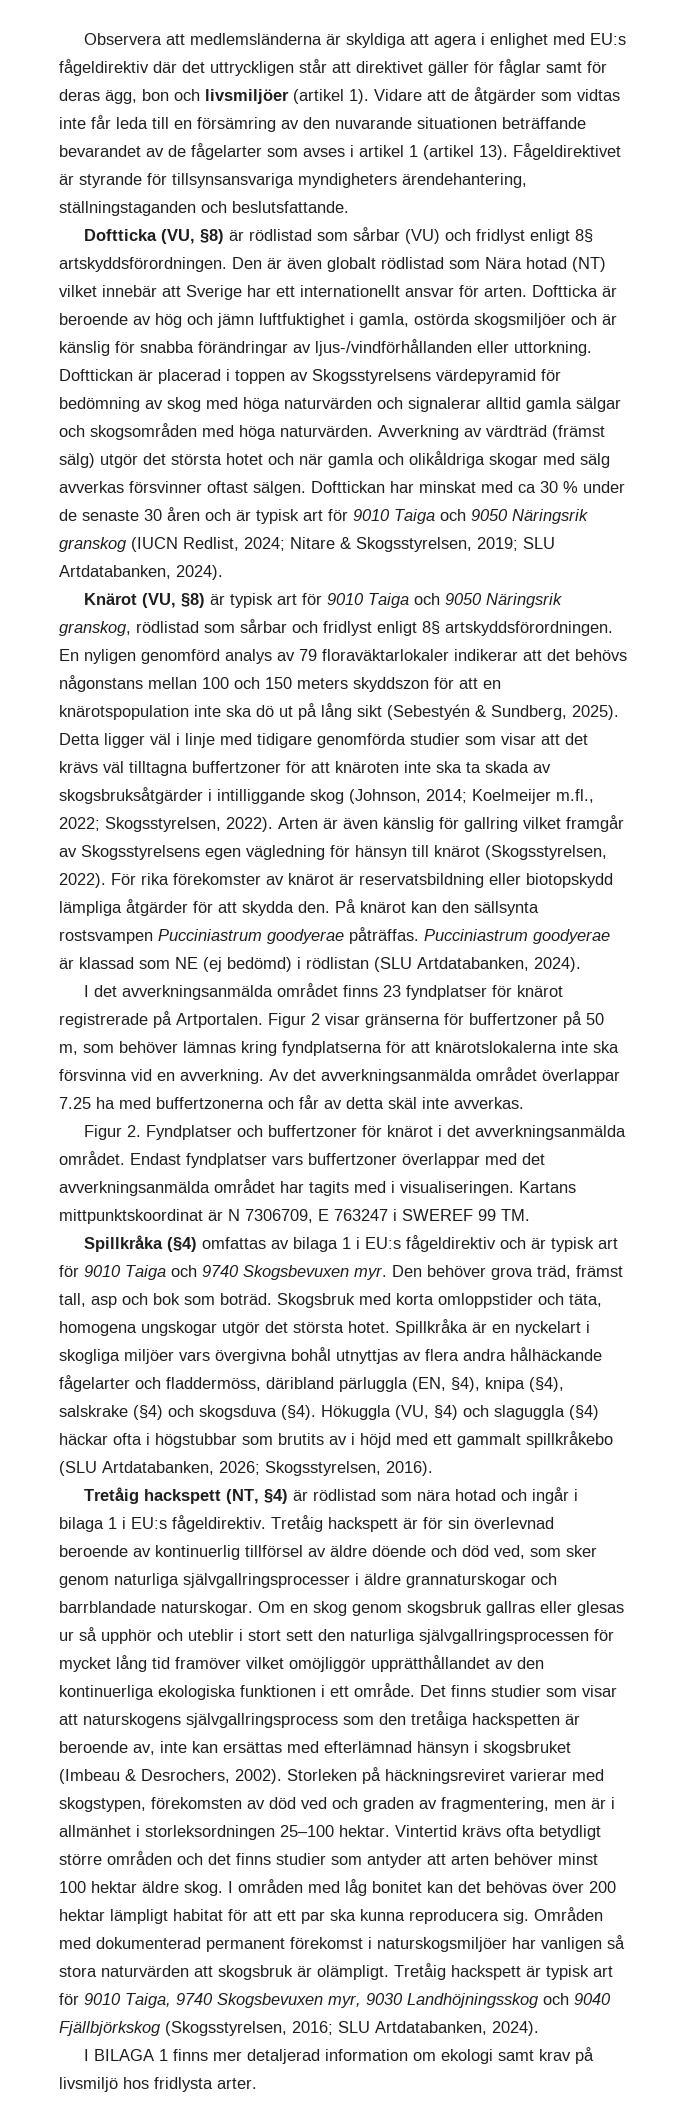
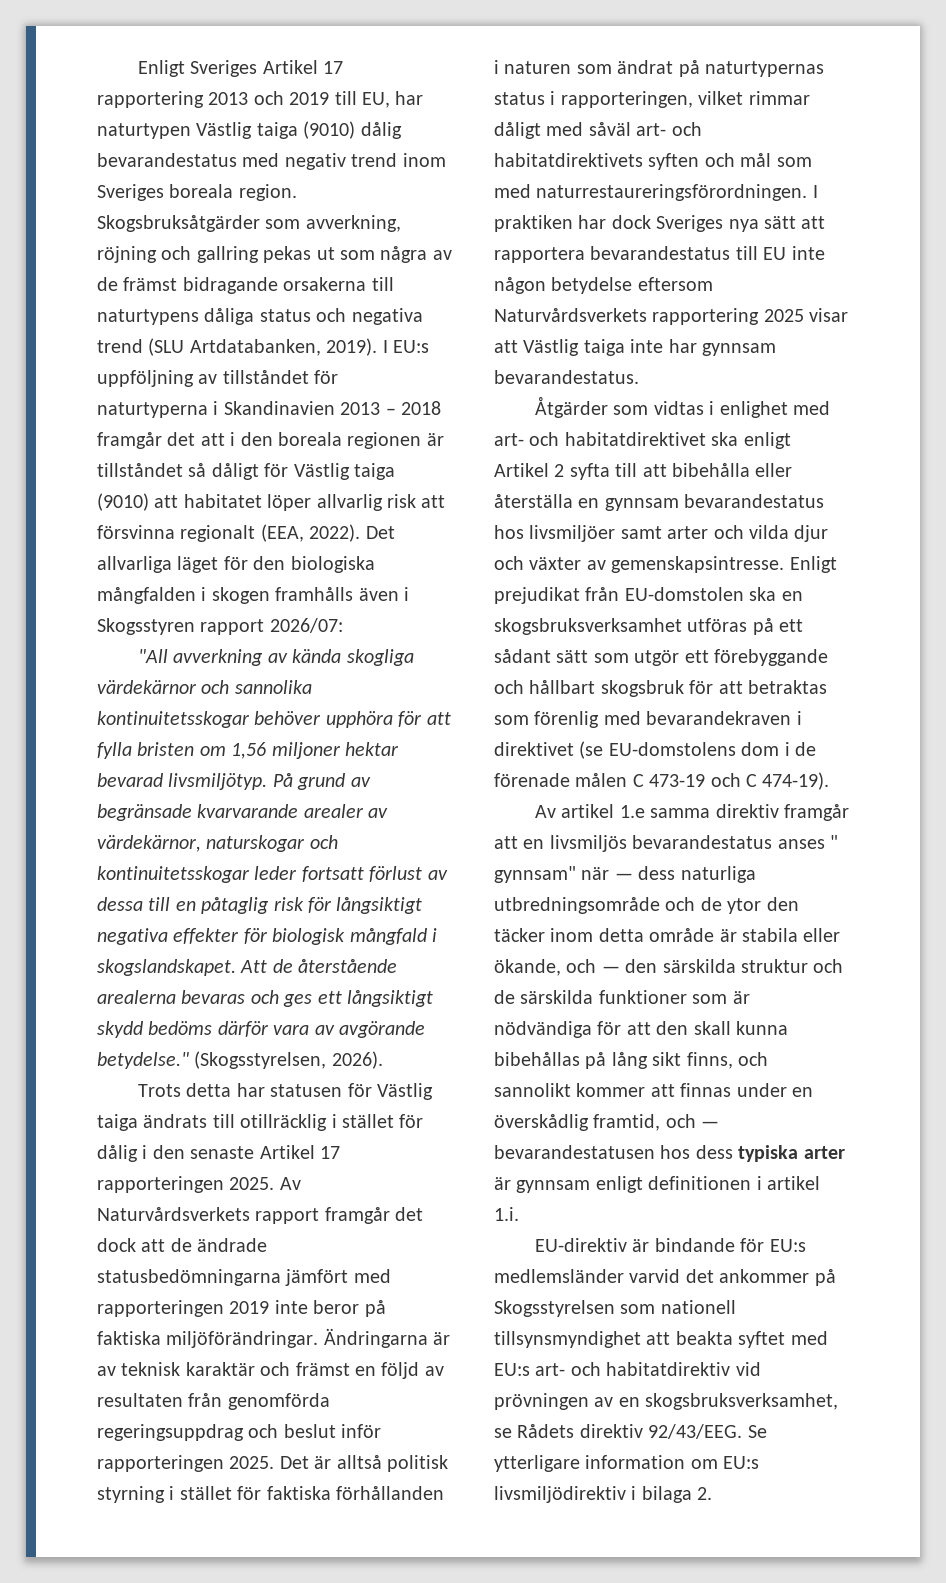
- Observera att medlemsländerna är skyldiga att agera i enlighet med EU:s fågeldirektiv där det uttryckligen står att direktivet gäller för fåglar samt för deras ägg, bon och livsmiljöer (artikel 1). Vidare att de åtgärder som vidtas inte får leda till en försämring av den nuvarande situationen beträffande bevarandet av de fågelarter som avses i artikel 1 (artikel 13). Fågeldirektivet är styrande för tillsynsansvariga myndigheters ärendehantering, ställningstaganden och beslutsfattande.
- Doftticka (VU, §8) är rödlistad som sårbar (VU) och fridlyst enligt 8§ artskyddsförordningen. Den är även globalt rödlistad som Nära hotad (NT) vilket innebär att Sverige har ett internationellt ansvar för arten. Doftticka är beroende av hög och jämn luftfuktighet i gamla, ostörda skogsmiljöer och är känslig för snabba förändringar av ljus-/vindförhållanden eller uttorkning. Dofttickan är placerad i toppen av Skogsstyrelsens värdepyramid för bedömning av skog med höga naturvärden och signalerar alltid gamla sälgar och skogsområden med höga naturvärden. Avverkning av värdträd (främst sälg) utgör det största hotet och när gamla och olikåldriga skogar med sälg avverkas försvinner oftast sälgen. Dofttickan har minskat med ca 30 % under de senaste 30 åren och är typisk art för 9010 Taiga och 9050 Näringsrik granskog (IUCN Redlist, 2024; Nitare & Skogsstyrelsen, 2019; SLU Artdatabanken, 2024).
- Knärot (VU, §8) är typisk art för 9010 Taiga och 9050 Näringsrik granskog, rödlistad som sårbar och fridlyst enligt 8§ artskyddsförordningen. En nyligen genomförd analys av 79 floraväktarlokaler indikerar att det behövs någonstans mellan 100 och 150 meters skyddszon för att en knärotspopulation inte ska dö ut på lång sikt (Sebestyén & Sundberg, 2025). Detta ligger väl i linje med tidigare genomförda studier som visar att det krävs väl tilltagna buffertzoner för att knäroten inte ska ta skada av skogsbruksåtgärder i intilliggande skog (Johnson, 2014; Koelmeijer m.fl., 2022; Skogsstyrelsen, 2022). Arten är även känslig för gallring vilket framgår av Skogsstyrelsens egen vägledning för hänsyn till knärot (Skogsstyrelsen, 2022). För rika förekomster av knärot är reservatsbildning eller biotopskydd lämpliga åtgärder för att skydda den. På knärot kan den sällsynta rostsvampen Pucciniastrum goodyerae påträffas. Pucciniastrum goodyerae är klassad som NE (ej bedömd) i rödlistan (SLU Artdatabanken, 2024).
- I det avverkningsanmälda området finns 23 fyndplatser för knärot registrerade på Artportalen. Figur 2 visar gränserna för buffertzoner på 50 m, som behöver lämnas kring fyndplatserna för att knärotslokalerna inte ska försvinna vid en avverkning. Av det avverkningsanmälda området överlappar 7.25 ha med buffertzonerna och får av detta skäl inte avverkas.
- Figur 2. Fyndplatser och buffertzoner för knärot i det avverkningsanmälda området. Endast fyndplatser vars buffertzoner överlappar med det avverkningsanmälda området har tagits med i visualiseringen. Kartans mittpunktskoordinat är N 7306709, E 763247 i SWEREF 99 TM.
- Spillkråka (§4) omfattas av bilaga 1 i EU:s fågeldirektiv och är typisk art för 9010 Taiga och 9740 Skogsbevuxen myr. Den behöver grova träd, främst tall, asp och bok som boträd. Skogsbruk med korta omloppstider och täta, homogena ungskogar utgör det största hotet. Spillkråka är en nyckelart i skogliga miljöer vars övergivna bohål utnyttjas av flera andra hålhäckande fågelarter och fladdermöss, däribland pärluggla (EN, §4), knipa (§4), salskrake (§4) och skogsduva (§4). Hökuggla (VU, §4) och slaguggla (§4) häckar ofta i högstubbar som brutits av i höjd med ett gammalt spillkråkebo (SLU Artdatabanken, 2026; Skogsstyrelsen, 2016).
- Tretåig hackspett (NT, §4) är rödlistad som nära hotad och ingår i bilaga 1 i EU:s fågeldirektiv. Tretåig hackspett är för sin överlevnad beroende av kontinuerlig tillförsel av äldre döende och död ved, som sker genom naturliga självgallringsprocesser i äldre grannaturskogar och barrblandade naturskogar. Om en skog genom skogsbruk gallras eller glesas ur så upphör och uteblir i stort sett den naturliga självgallringsprocessen för mycket lång tid framöver vilket omöjliggör upprätthållandet av den kontinuerliga ekologiska funktionen i ett område. Det finns studier som visar att naturskogens självgallringsprocess som den tretåiga hackspetten är beroende av, inte kan ersättas med efterlämnad hänsyn i skogsbruket (Imbeau & Desrochers, 2002). Storleken på häckningsreviret varierar med skogstypen, förekomsten av död ved och graden av fragmentering, men är i allmänhet i storleksordningen 25–100 hektar. Vintertid krävs ofta betydligt större områden och det finns studier som antyder att arten behöver minst 100 hektar äldre skog. I områden med låg bonitet kan det behövas över 200 hektar lämpligt habitat för att ett par ska kunna reproducera sig. Områden med dokumenterad permanent förekomst i naturskogsmiljöer har vanligen så stora naturvärden att skogsbruk är olämpligt. Tretåig hackspett är typisk art för 9010 Taiga, 9740 Skogsbevuxen myr, 9030 Landhöjningsskog och 9040 Fjällbjörkskog (Skogsstyrelsen, 2016; SLU Artdatabanken, 2024).
- I BILAGA 1 finns mer detaljerad information om ekologi samt krav på livsmiljö hos fridlysta arter.
+ Enligt Sveriges Artikel 17 rapportering 2013 och 2019 till EU, har naturtypen Västlig taiga (9010) dålig bevarandestatus med negativ trend inom Sveriges boreala region. Skogsbruksåtgärder som avverkning, röjning och gallring pekas ut som några av de främst bidragande orsakerna till naturtypens dåliga status och negativa trend (SLU Artdatabanken, 2019). I EU:s uppföljning av tillståndet för naturtyperna i Skandinavien 2013 – 2018 framgår det att i den boreala regionen är tillståndet så dåligt för Västlig taiga (9010) att habitatet löper allvarlig risk att försvinna regionalt (EEA, 2022). Det allvarliga läget för den biologiska mångfalden i skogen framhålls även i Skogsstyren rapport 2026/07:
+ "All avverkning av kända skogliga värdekärnor och sannolika kontinuitetsskogar behöver upphöra för att fylla bristen om 1,56 miljoner hektar bevarad livsmiljötyp. På grund av begränsade kvarvarande arealer av värdekärnor, naturskogar och kontinuitetsskogar leder fortsatt förlust av dessa till en påtaglig risk för långsiktigt negativa effekter för biologisk mångfald i skogslandskapet. Att de återstående arealerna bevaras och ges ett långsiktigt skydd bedöms därför vara av avgörande betydelse." (Skogsstyrelsen, 2026).
+ Trots detta har statusen för Västlig taiga ändrats till otillräcklig i stället för dålig i den senaste Artikel 17 rapporteringen 2025. Av Naturvårdsverkets rapport framgår det dock att de ändrade statusbedömningarna jämfört med rapporteringen 2019 inte beror på faktiska miljöförändringar. Ändringarna är av teknisk karaktär och främst en följd av resultaten från genomförda regeringsuppdrag och beslut inför rapporteringen 2025. Det är alltså politisk styrning i stället för faktiska förhållanden i naturen som ändrat på naturtypernas status i rapporteringen, vilket rimmar dåligt med såväl art- och habitatdirektivets syften och mål som med naturrestaureringsförordningen. I praktiken har dock Sveriges nya sätt att rapportera bevarandestatus till EU inte någon betydelse eftersom Naturvårdsverkets rapportering 2025 visar att Västlig taiga inte har gynnsam bevarandestatus.
+ Åtgärder som vidtas i enlighet med art- och habitatdirektivet ska enligt Artikel 2 syfta till att bibehålla eller återställa en gynnsam bevarandestatus hos livsmiljöer samt arter och vilda djur och växter av gemenskapsintresse. Enligt prejudikat från EU-domstolen ska en skogsbruksverksamhet utföras på ett sådant sätt som utgör ett förebyggande och hållbart skogsbruk för att betraktas som förenlig med bevarandekraven i direktivet (se EU-domstolens dom i de förenade målen C 473-19 och C 474-19).
+ Av artikel 1.e samma direktiv framgår att en livsmiljös bevarandestatus anses " gynnsam" när — dess naturliga utbredningsområde och de ytor den täcker inom detta område är stabila eller ökande, och — den särskilda struktur och de särskilda funktioner som är nödvändiga för att den skall kunna bibehållas på lång sikt finns, och sannolikt kommer att finnas under en överskådlig framtid, och — bevarandestatusen hos dess typiska arter är gynnsam enligt definitionen i artikel 1.i.
+ EU-direktiv är bindande för EU:s medlemsländer varvid det ankommer på Skogsstyrelsen som nationell tillsynsmyndighet att beakta syftet med EU:s art- och habitatdirektiv vid prövningen av en skogsbruksverksamhet, se Rådets direktiv 92/43/EEG. Se ytterligare information om EU:s livsmiljödirektiv i bilaga 2.

